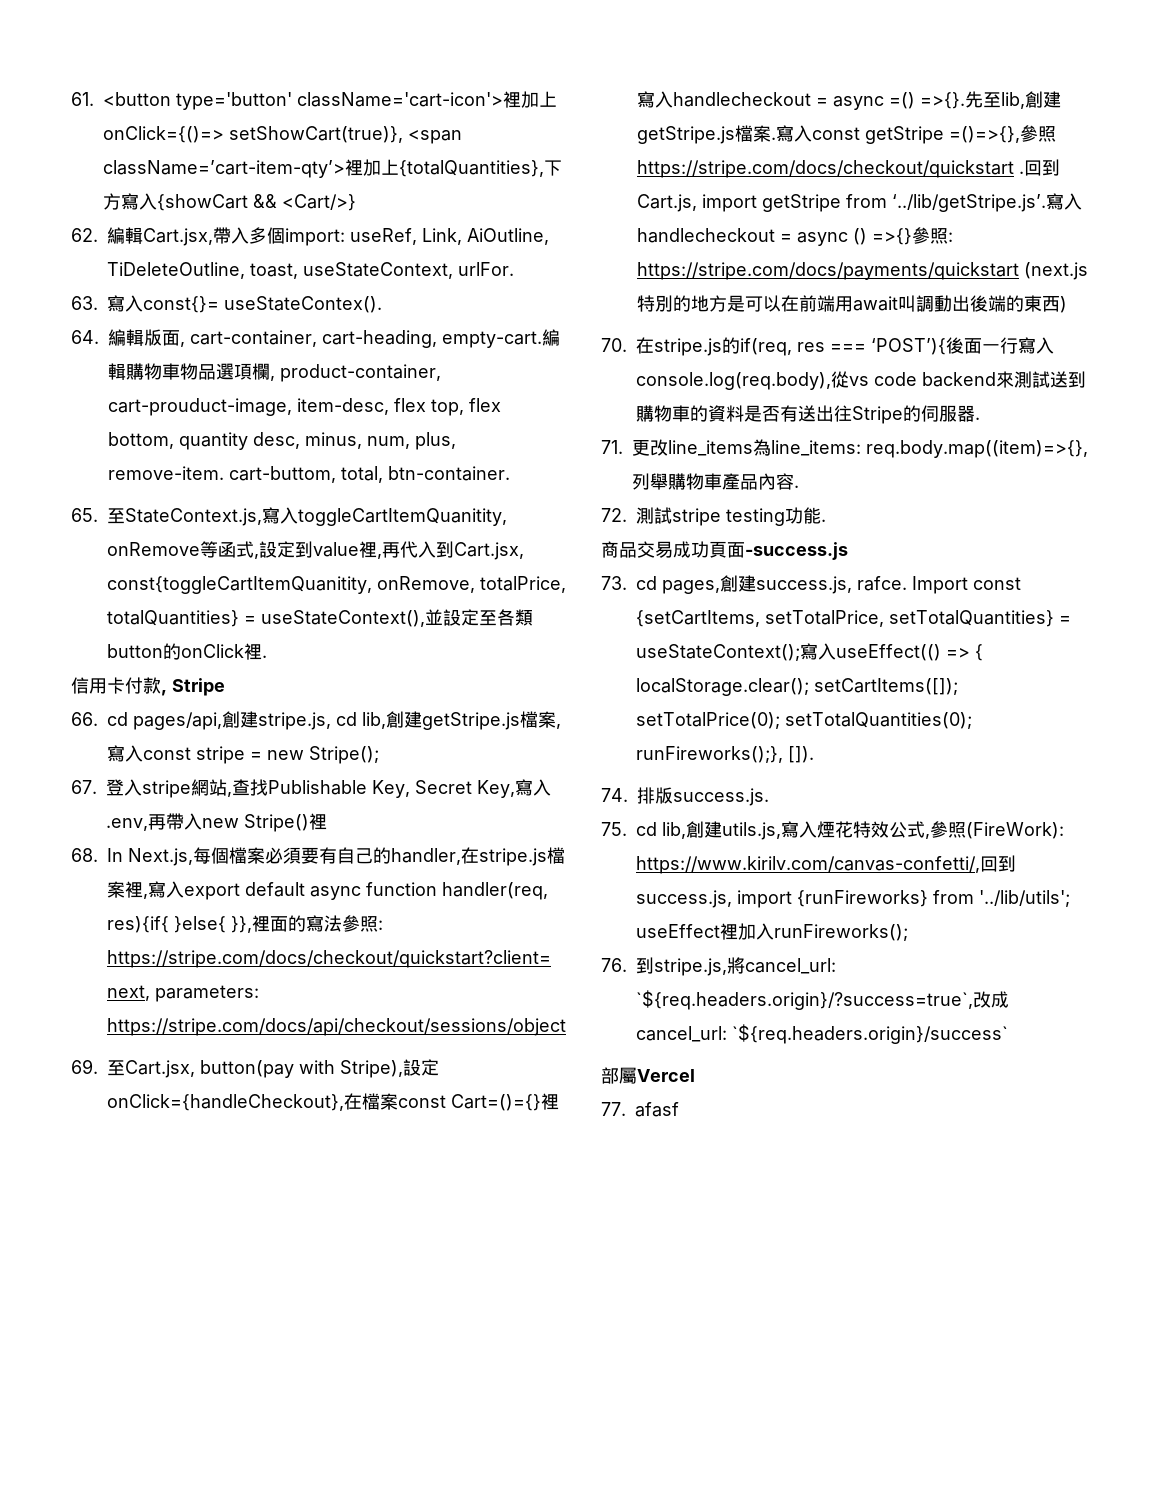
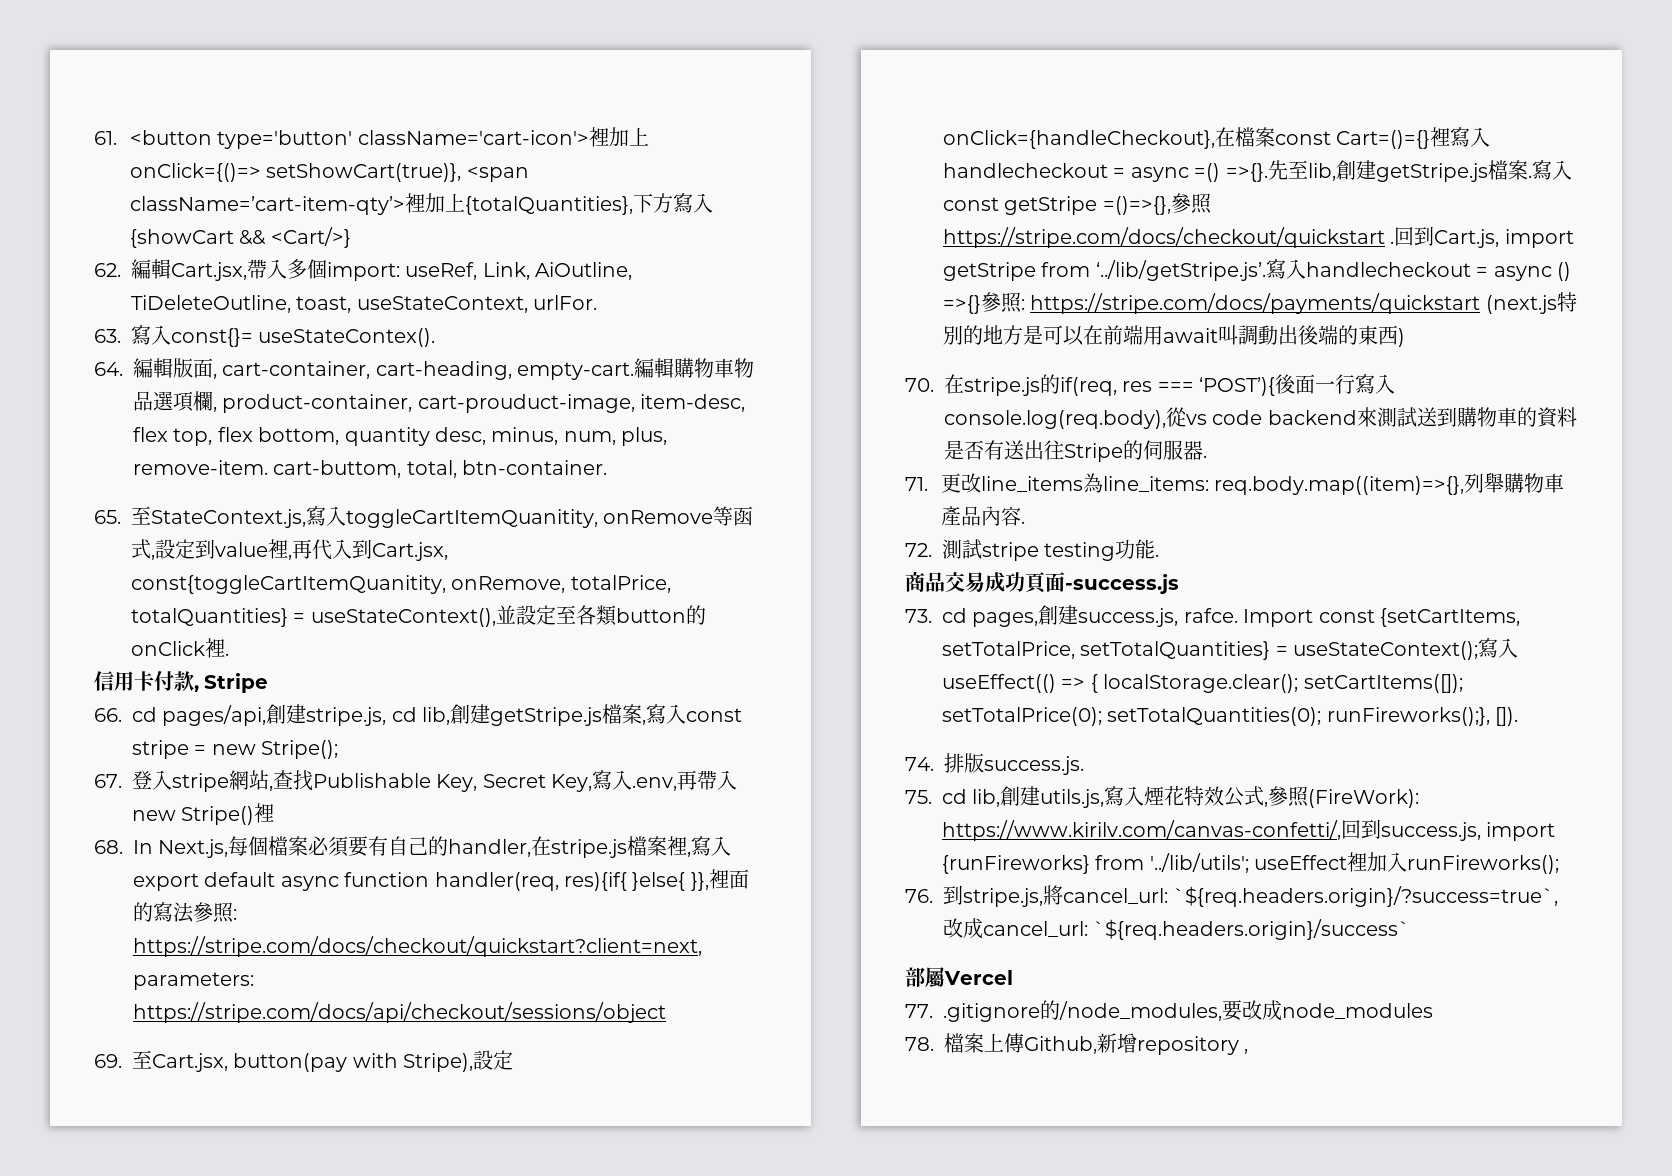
- 77. afasf
+ 77. .gitignore的/node_modules,要改成node_modules
+ 78.檔案上傳Github,新增repository ,

